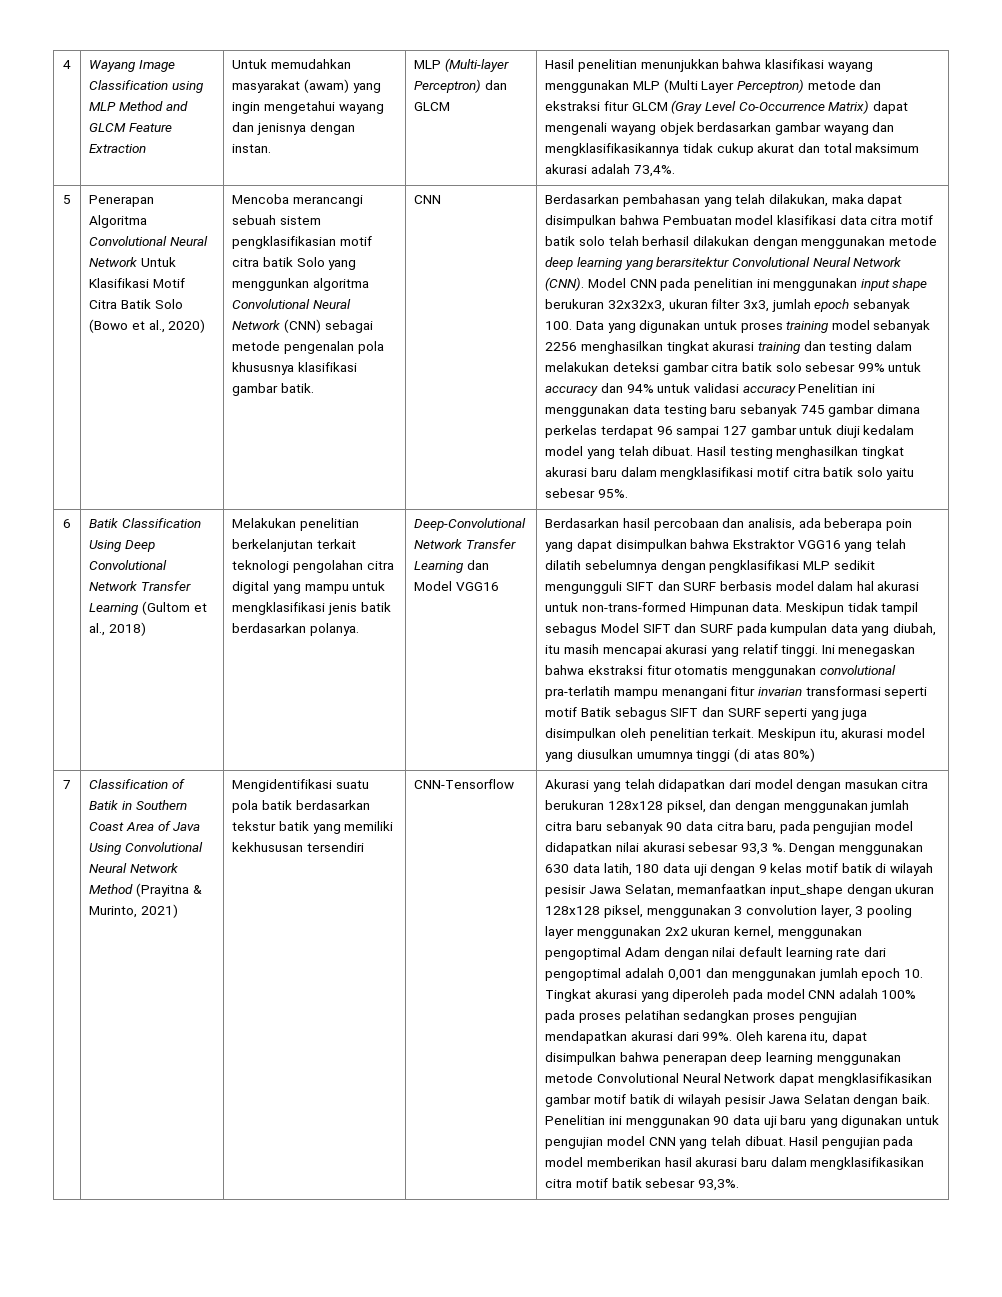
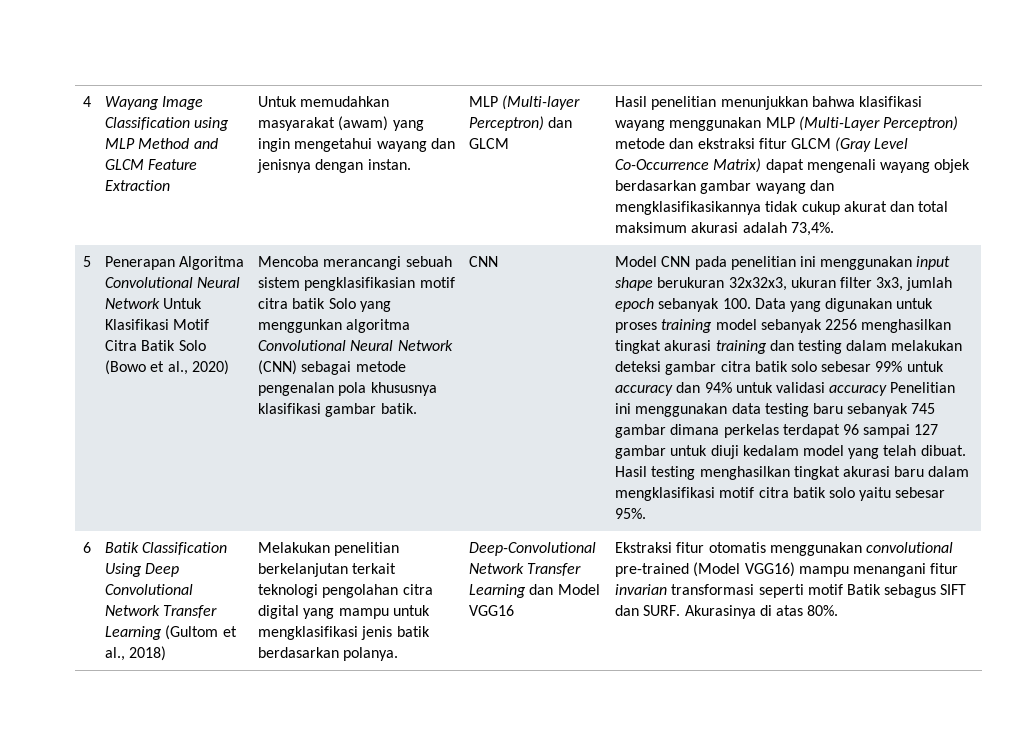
- Hasil penelitian menunjukkan bahwa klasifikasi wayang menggunakan MLP (Multi Layer Perceptron) metode dan ekstraksi fitur GLCM (Gray Level Co-Occurrence Matrix) dapat mengenali wayang objek berdasarkan gambar wayang dan mengklasifikasikannya tidak cukup akurat dan total maksimum akurasi adalah 73,4%.
+ Hasil penelitian menunjukkan bahwa klasifikasi wayang menggunakan MLP (Multi-Layer Perceptron) metode dan ekstraksi fitur GLCM (Gray Level Co-Occurrence Matrix) dapat mengenali wayang objek berdasarkan gambar wayang dan mengklasifikasikannya tidak cukup akurat dan total maksimum akurasi adalah 73,4%.
- Berdasarkan pembahasan yang telah dilakukan, maka dapat disimpulkan bahwa Pembuatan model klasifikasi data citra motif batik solo telah berhasil dilakukan dengan menggunakan metode deep learning yang berarsitektur Convolutional Neural Network (CNN).
- Berdasarkan hasil percobaan dan analisis, ada beberapa poin yang dapat disimpulkan bahwa Ekstraktor VGG16 yang telah dilatih sebelumnya dengan pengklasifikasi MLP sedikit mengungguli SIFT dan SURF berbasis model dalam hal akurasi untuk non-trans-formed Himpunan data. Meskipun tidak tampil sebagus Model SIFT dan SURF pada kumpulan data yang diubah, itu masih mencapai akurasi yang relatif tinggi. Ini menegaskan bahwa ekstraksi fitur otomatis menggunakan convolutional pra-terlatih mampu menangani fitur invarian transformasi seperti motif Batik sebagus SIFT dan SURF seperti yang juga disimpulkan oleh penelitian terkait. Meskipun itu, akurasi model yang diusulkan umumnya tinggi (di atas 80%)
- 7 | Classification of Batik in Southern Coast Area of Java Using Convolutional Neural Network Method (Prayitna & Murinto, 2021) | Mengidentifikasi suatu pola batik berdasarkan tekstur batik yang memiliki kekhususan tersendiri | CNN-Tensorflow | Akurasi yang telah didapatkan dari model dengan masukan citra berukuran 128x128 piksel, dan dengan menggunakan jumlah citra baru sebanyak 90 data citra baru, pada pengujian model didapatkan nilai akurasi sebesar 93,3 %. Dengan menggunakan 630 data latih, 180 data uji dengan 9 kelas motif batik di wilayah pesisir Jawa Selatan, memanfaatkan input_shape dengan ukuran 128x128 piksel, menggunakan 3 convolution layer, 3 pooling layer menggunakan 2x2 ukuran kernel, menggunakan pengoptimal Adam dengan nilai default learning rate dari pengoptimal adalah 0,001 dan menggunakan jumlah epoch 10. Tingkat akurasi yang diperoleh pada model CNN adalah 100% pada proses pelatihan sedangkan proses pengujian mendapatkan akurasi dari 99%. Oleh karena itu, dapat disimpulkan bahwa penerapan deep learning menggunakan metode Convolutional Neural Network dapat mengklasifikasikan gambar motif batik di wilayah pesisir Jawa Selatan dengan baik. Penelitian ini menggunakan 90 data uji baru yang digunakan untuk pengujian model CNN yang telah dibuat. Hasil pengujian pada model memberikan hasil akurasi baru dalam mengklasifikasikan citra motif batik sebesar 93,3%.
+ Ekstraksi fitur otomatis menggunakan convolutional pre-trained (Model VGG16) mampu menangani fitur invarian transformasi seperti motif Batik sebagus SIFT dan SURF. Akurasinya di atas 80%.

